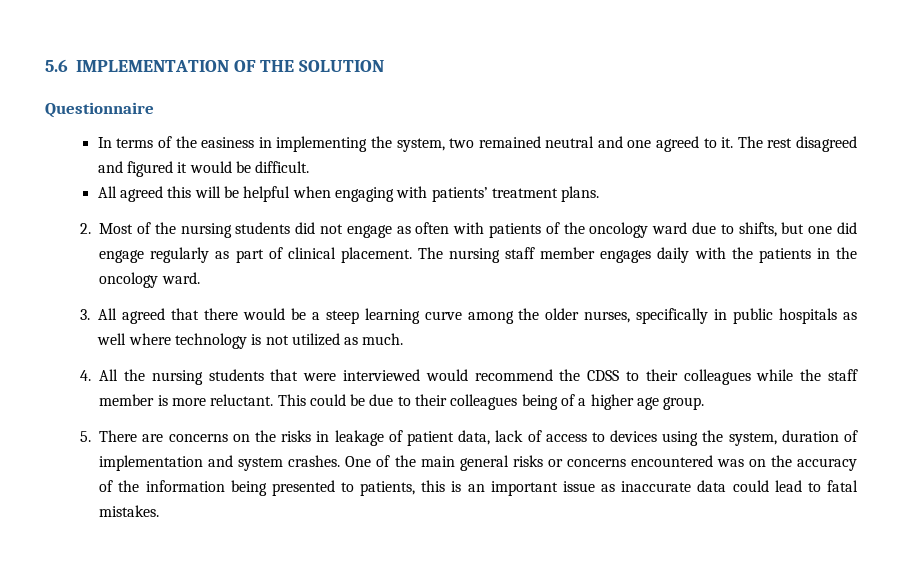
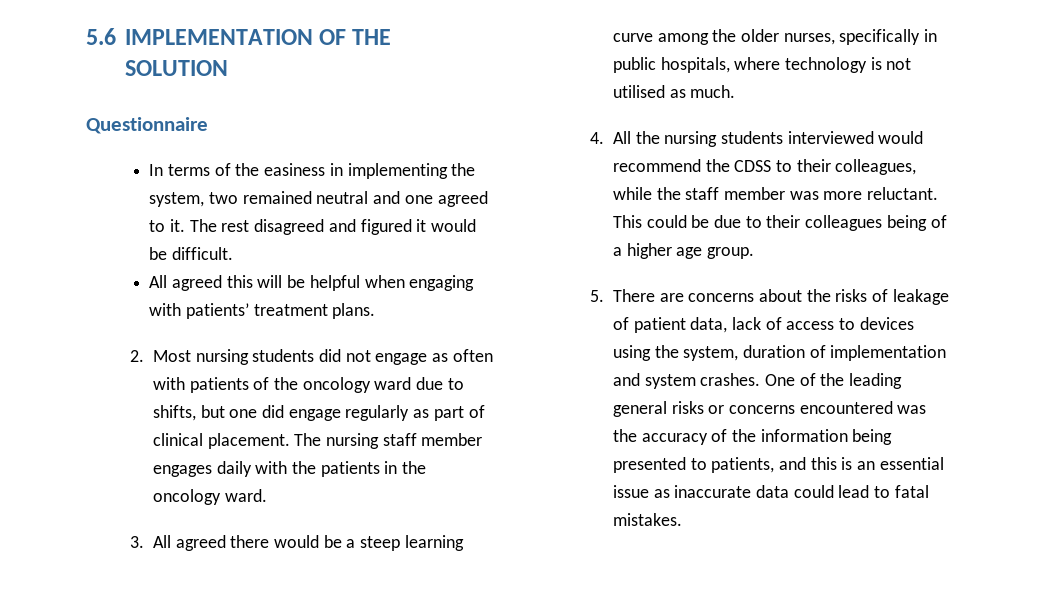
- 2. Most of the nursing students did not engage as often with patients of the oncology ward due to shifts, but one did engage regularly as part of clinical placement.
+ 2. Most nursing students did not engage as often with patients of the oncology ward due to shifts, but one did engage regularly as part of clinical placement.
- 3. All agreed that there would be a steep learning curve among the older nurses, specifically in public hospitals as well where technology is not utilized as much.
+ 3. All agreed there would be a steep learning curve among the older nurses, specifically in public hospitals, where technology is not utilised as much.
- 4. All the nursing students that were interviewed would recommend the CDSS to their colleagues while the staff member is more reluctant.
+ 4. All the nursing students interviewed would recommend the CDSS to their colleagues, while the staff member was more reluctant.
- 5. There are concerns on the risks in leakage of patient data, lack of access to devices using the system, duration of implementation and system crashes.
+ 5. There are concerns about the risks of leakage of patient data, lack of access to devices using the system, duration of implementation and system crashes.
- One of the main general risks or concerns encountered was on the accuracy of the information being presented to patients, this is an important issue as inaccurate data could lead to fatal mistakes.
+ One of the leading general risks or concerns encountered was the accuracy of the information being presented to patients, and this is an essential issue as inaccurate data could lead to fatal mistakes.

